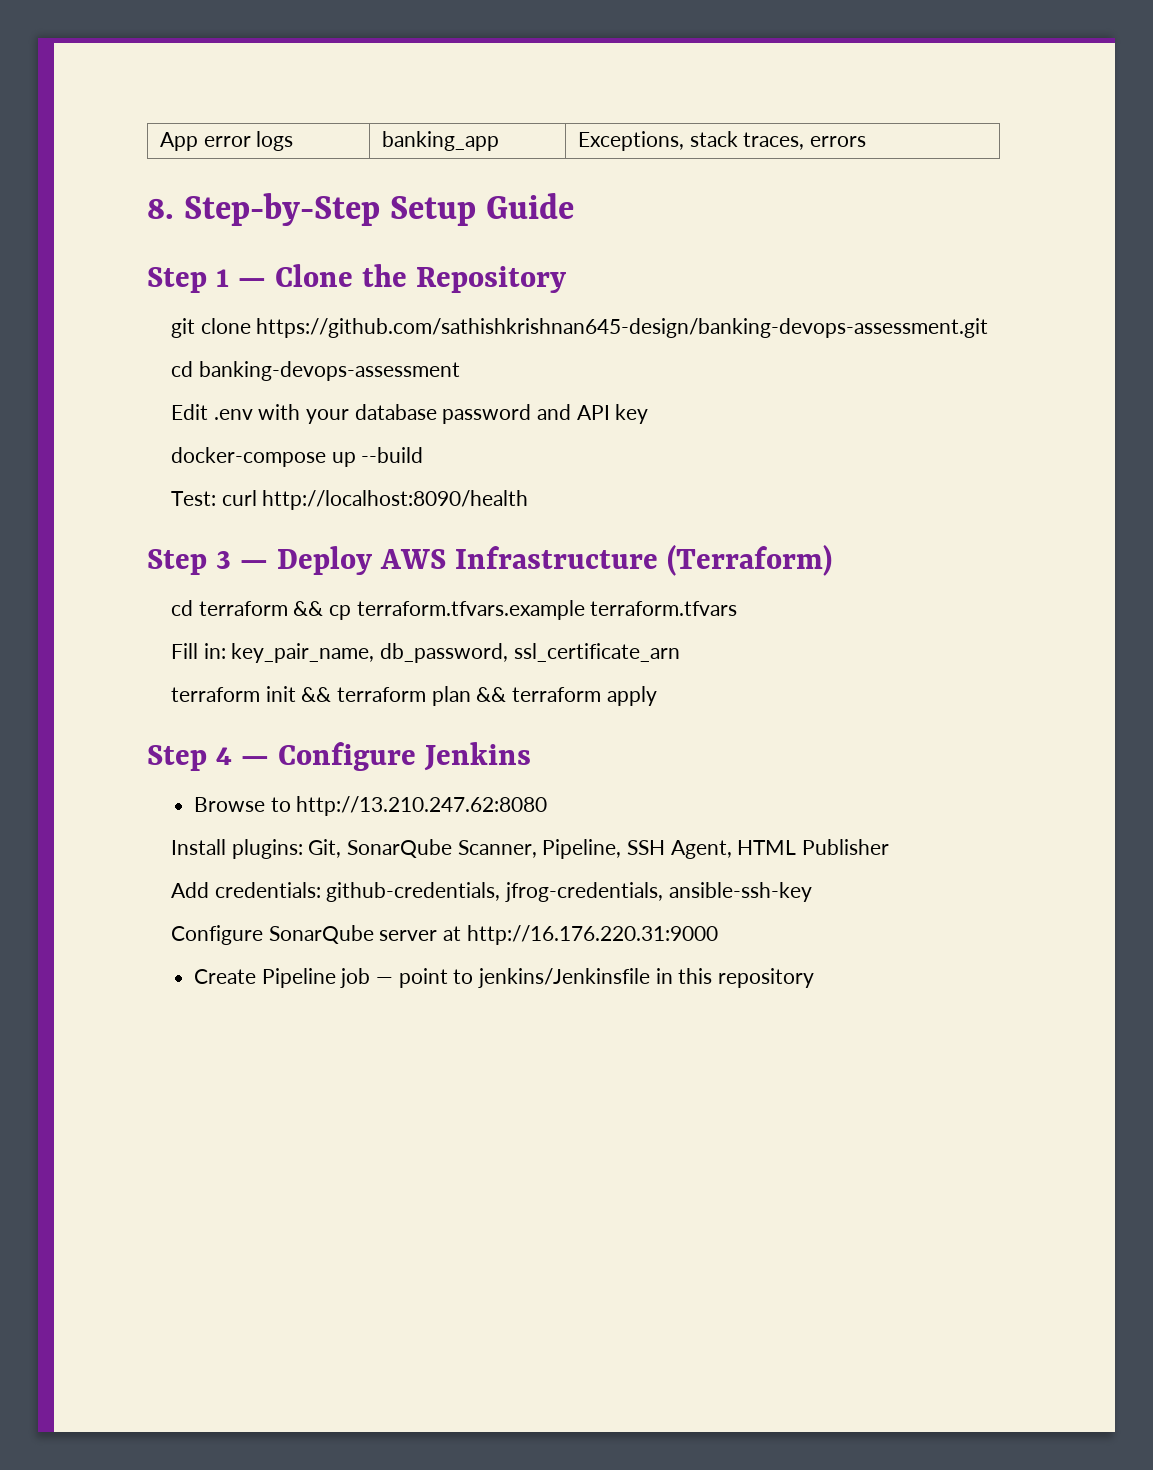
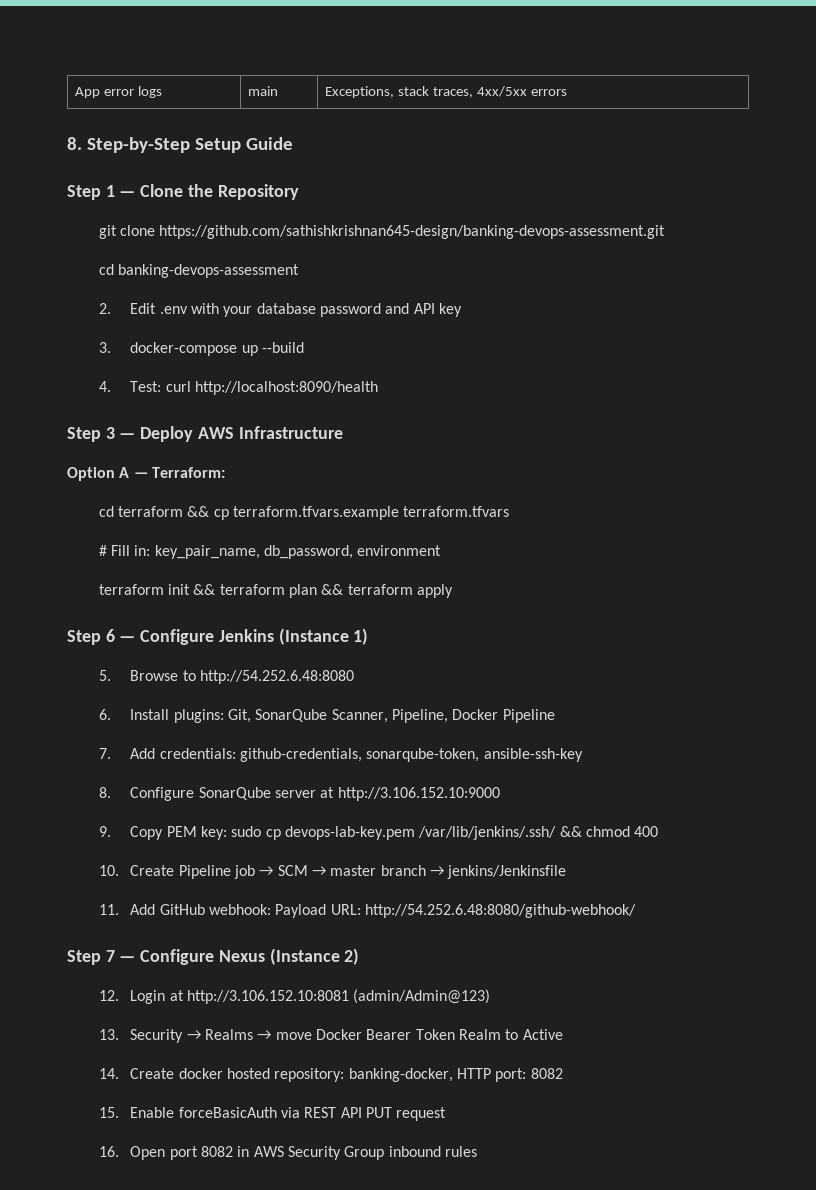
- App error logs | banking_app | Exceptions, stack traces, errors
+ App error logs | main | Exceptions, stack traces, 4xx/5xx errors
- Edit .env with your database password and API key
+ 2. Edit .env with your database password and API key
- docker-compose up --build
+ 3. docker-compose up --build
- Test: curl http://localhost:8090/health
+ 4. Test: curl http://localhost:8090/health
- Step 3 — Deploy AWS Infrastructure (Terraform)
+ Step 3 — Deploy AWS Infrastructure
+ Option A — Terraform:
- Fill in: key_pair_name, db_password, ssl_certificate_arn
+ # Fill in: key_pair_name, db_password, environment
- Step 4 — Configure Jenkins
- Browse to http://13.210.247.62:8080
- Install plugins: Git, SonarQube Scanner, Pipeline, SSH Agent, HTML Publisher
- Add credentials: github-credentials, jfrog-credentials, ansible-ssh-key
+ Step 6 — Configure Jenkins (Instance 1)
+ 5. Browse to http://54.252.6.48:8080
+ 6. Install plugins: Git, SonarQube Scanner, Pipeline, Docker Pipeline
+ 7. Add credentials: github-credentials, sonarqube-token, ansible-ssh-key
- Configure SonarQube server at http://16.176.220.31:9000
- Create Pipeline job — point to jenkins/Jenkinsfile in this repository
+ 8. Configure SonarQube server at http://3.106.152.10:9000
+ 9. Copy PEM key: sudo cp devops-lab-key.pem /var/lib/jenkins/.ssh/ && chmod 400
+ 10. Create Pipeline job → SCM → master branch → jenkins/Jenkinsfile
+ 11. Add GitHub webhook: Payload URL: http://54.252.6.48:8080/github-webhook/
+ Step 7 — Configure Nexus (Instance 2)
+ 12. Login at http://3.106.152.10:8081 (admin/Admin@123)
+ 13. Security → Realms → move Docker Bearer Token Realm to Active
+ 14. Create docker hosted repository: banking-docker, HTTP port: 8082
+ 15. Enable forceBasicAuth via REST API PUT request
+ 16. Open port 8082 in AWS Security Group inbound rules

